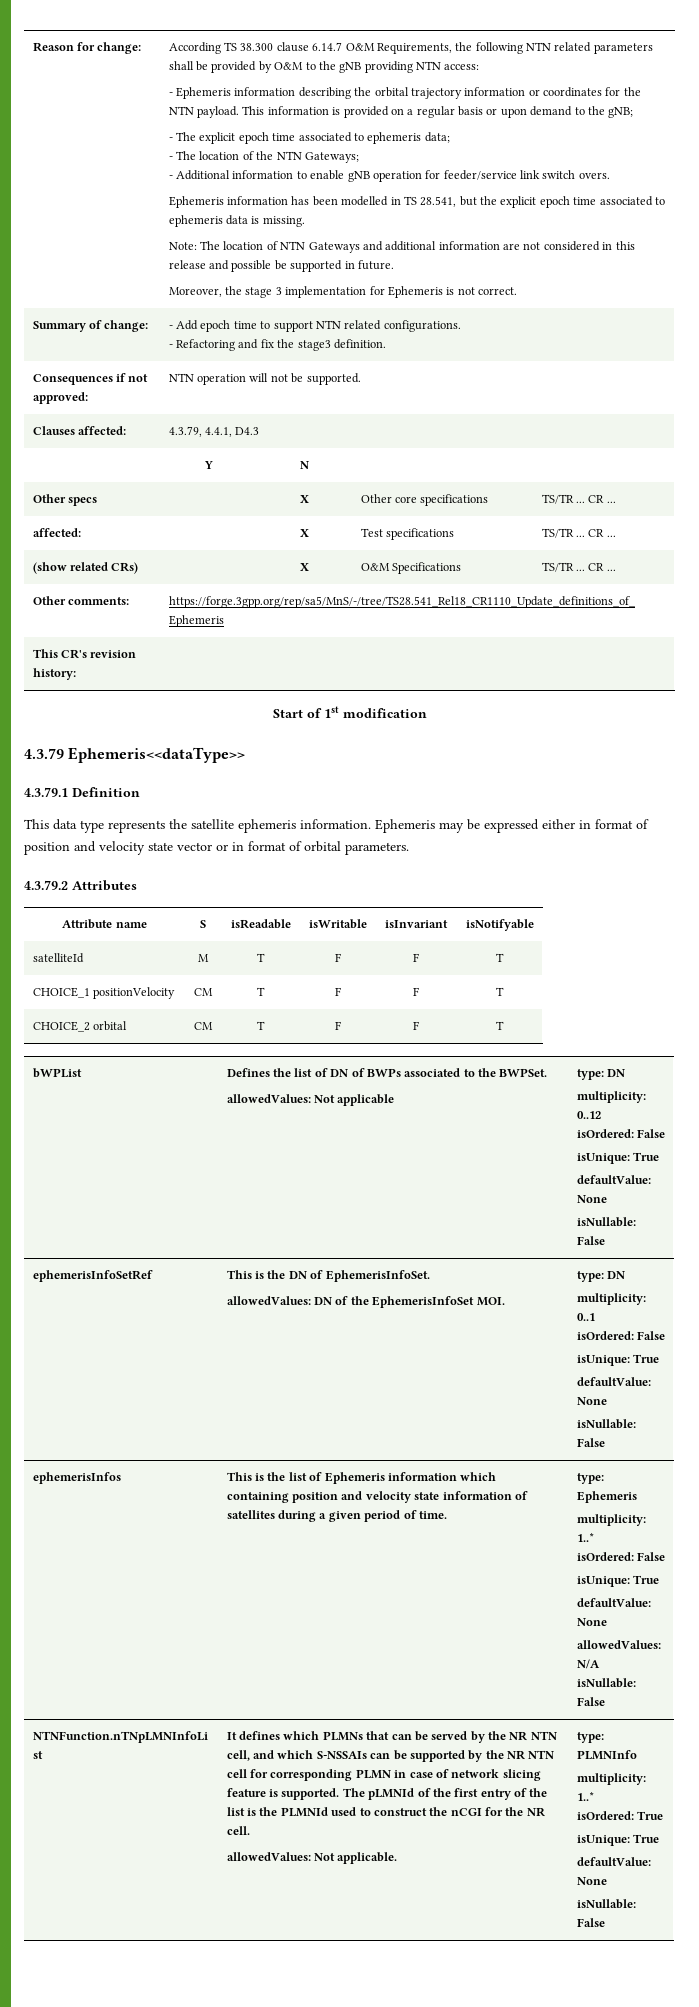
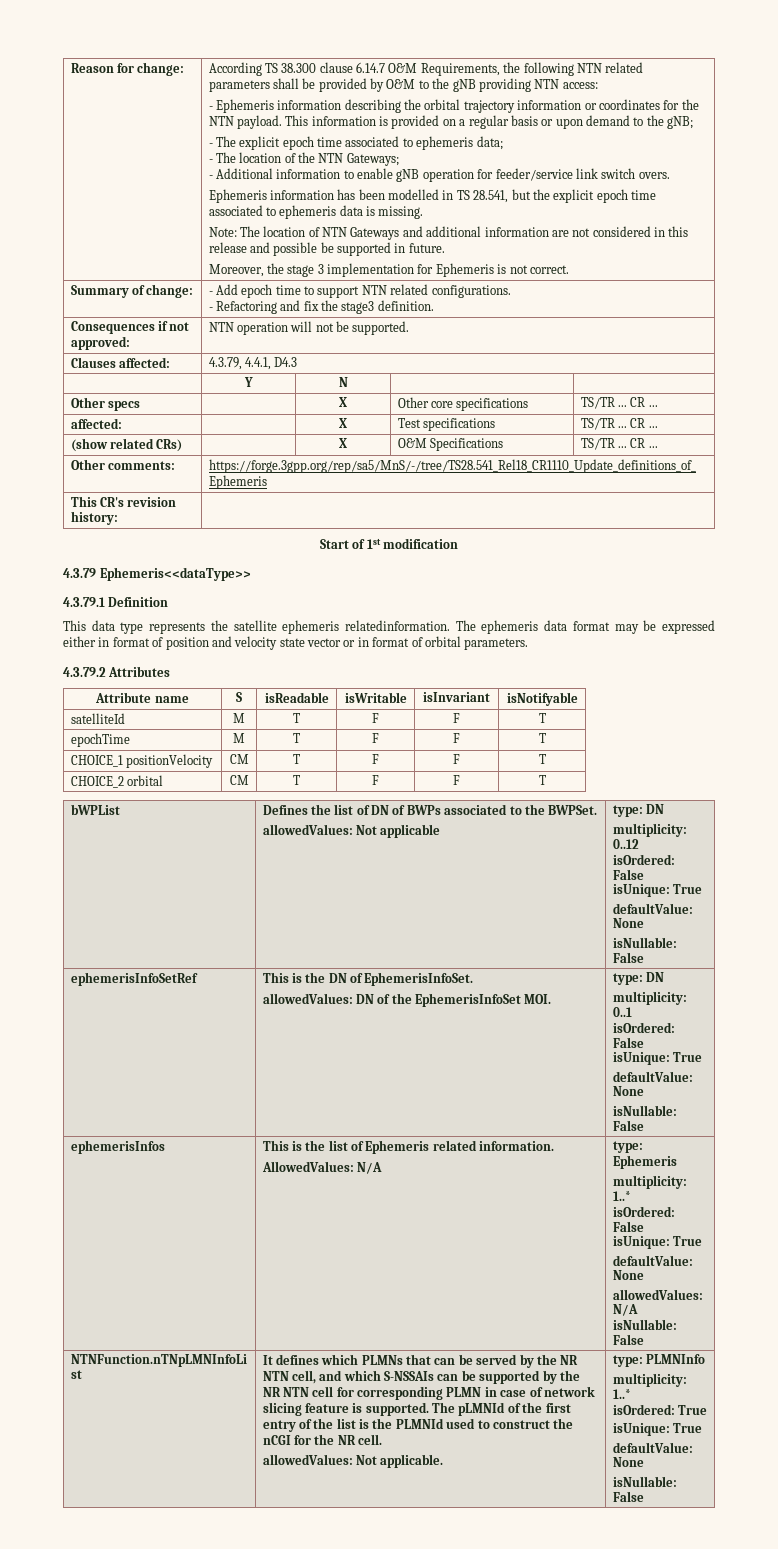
- This data type represents the satellite ephemeris information. Ephemeris may be expressed either in format of position and velocity state vector or in format of orbital parameters.
+ This data type represents the satellite ephemeris relatedinformation. The ephemeris data format may be expressed either in format of position and velocity state vector or in format of orbital parameters.
+ epochTime | M | T | F | F | T
- ephemerisInfos | This is the list of Ephemeris information which containing position and velocity state information of satellites during a given period of time. | type: Ephemeris
+ ephemerisInfos | This is the list of Ephemeris related information.
+ AllowedValues: N/A | type: Ephemeris

